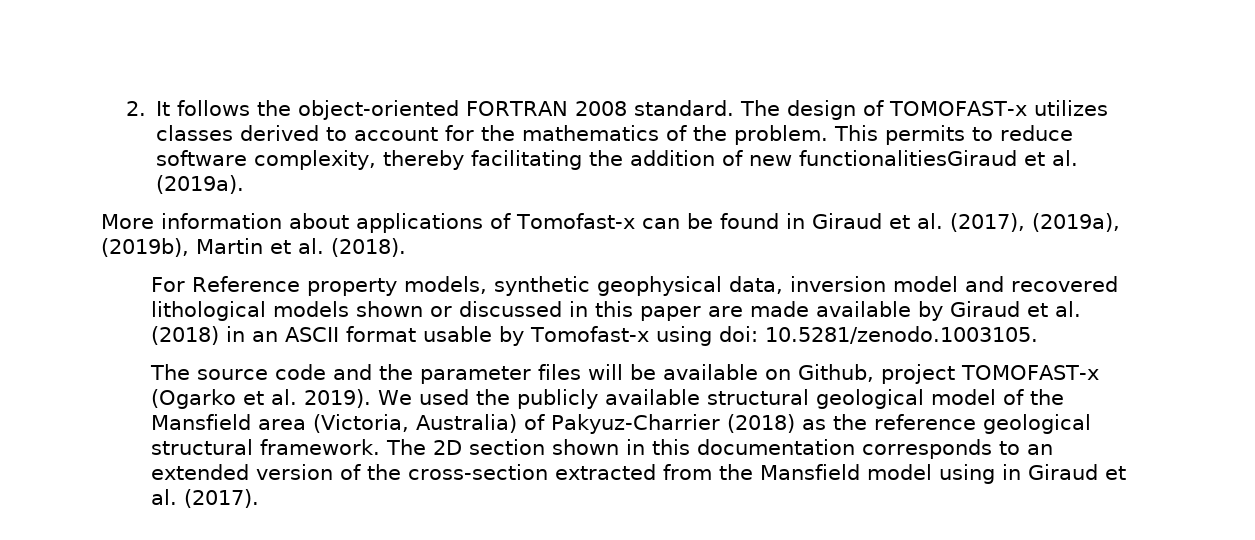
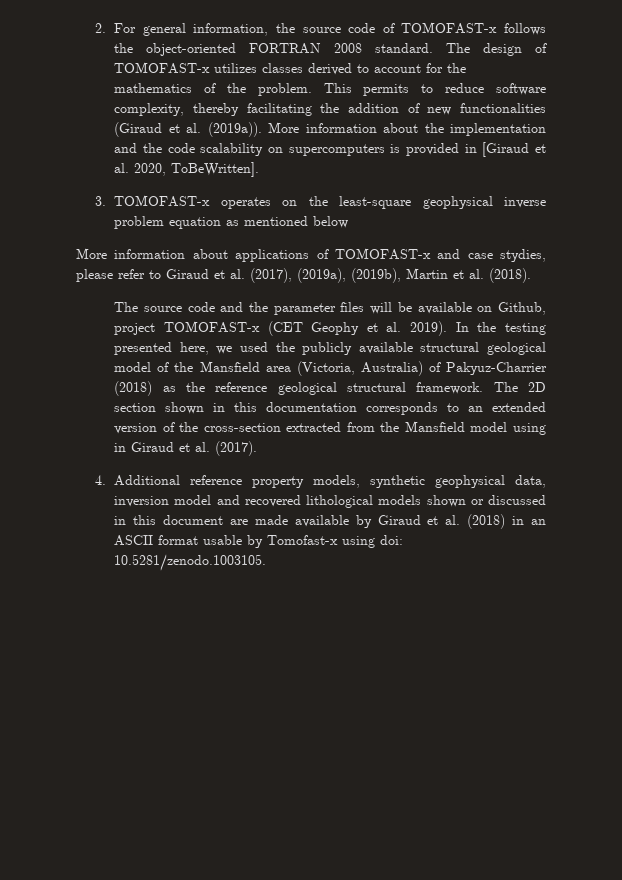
- 2. It follows the object-oriented FORTRAN 2008 standard.
+ 2. For general information, the source code of TOMOFAST-x follows the object-oriented FORTRAN 2008 standard.
- This permits to reduce software complexity, thereby facilitating the addition of new functionalitiesGiraud et al. (2019a).
+ This permits to reduce software complexity, thereby facilitating the addition of new functionalities (Giraud et al. (2019a)). More information about the implementation and the code scalability on supercomputers is provided in [Giraud et al. 2020, ToBeWritten].
+ 3. TOMOFAST-x operates on the least-square geophysical inverse problem equation as mentioned below
- More information about applications of Tomofast-x can be found in Giraud et al. (2017), (2019a), (2019b), Martin et al. (2018).
+ More information about applications of TOMOFAST-x and case stydies, please refer to Giraud et al. (2017), (2019a), (2019b), Martin et al. (2018).
- For Reference property models, synthetic geophysical data, inversion model and recovered lithological models shown or discussed in this paper are made available by Giraud et al. (2018) in an ASCII format usable by Tomofast-x using doi: 10.5281/zenodo.1003105.
- The source code and the parameter files will be available on Github, project TOMOFAST-x (Ogarko et al. 2019).
+ The source code and the parameter files will be available on Github, project TOMOFAST-x (CET Geophy et al. 2019).
- We used the publicly available structural geological model of the Mansfield area (Victoria, Australia) of Pakyuz-Charrier (2018) as the reference geological structural framework.
+ In the testing presented here, we used the publicly available structural geological model of the Mansfield area (Victoria, Australia) of Pakyuz-Charrier (2018) as the reference geological structural framework.
+ 4. Additional reference property models, synthetic geophysical data, inversion model and recovered lithological models shown or discussed in this document are made available by Giraud et al. (2018) in an ASCII format usable by Tomofast-x using doi: 10.5281/zenodo.1003105.

